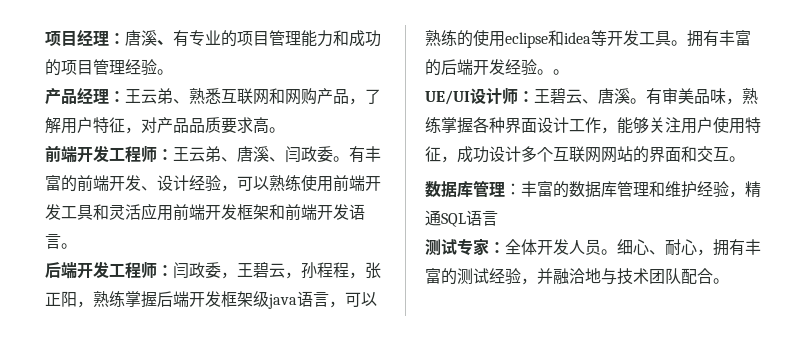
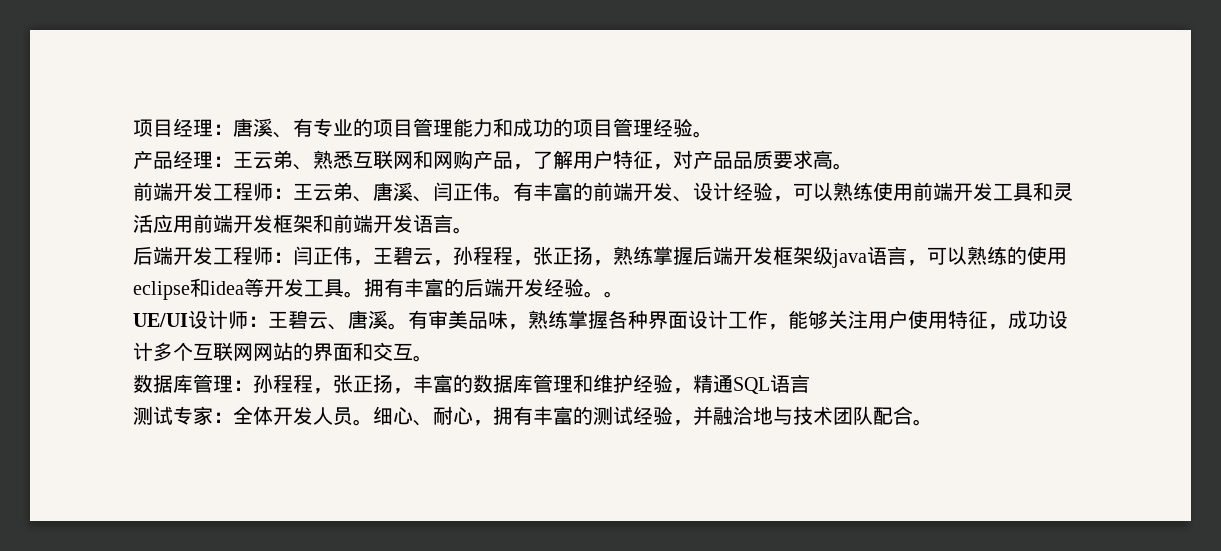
- 前端开发工程师：王云弟、唐溪、闫政委。
+ 前端开发工程师：王云弟、唐溪、闫正伟。
- 后端开发工程师：闫政委，王碧云，孙程程，张正阳，熟练掌握后端开发框架级java语言，可以熟练的使用eclipse和idea等开发工具。
+ 后端开发工程师：闫正伟，王碧云，孙程程，张正扬，熟练掌握后端开发框架级java语言，可以熟练的使用eclipse和idea等开发工具。
- 数据库管理：丰富的数据库管理和维护经验，精通SQL语言
+ 数据库管理：孙程程，张正扬，丰富的数据库管理和维护经验，精通SQL语言

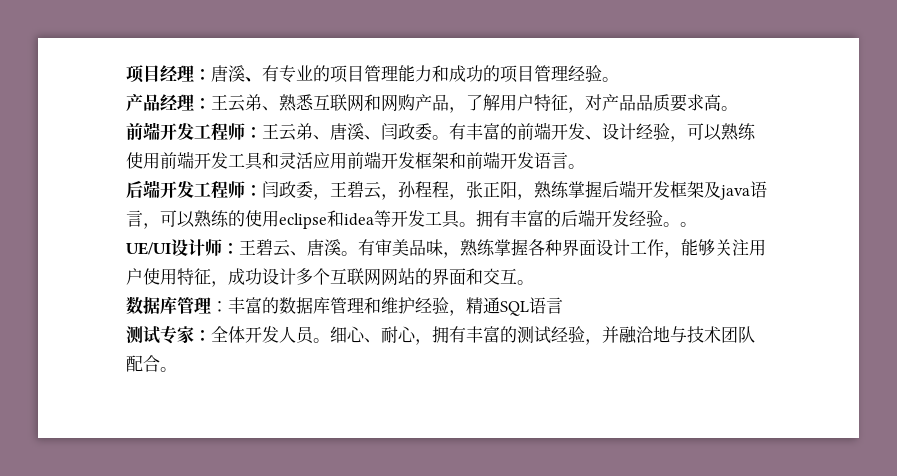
- 前端开发工程师：王云弟、唐溪、闫正伟。
+ 前端开发工程师：王云弟、唐溪、闫政委。
- 后端开发工程师：闫正伟，王碧云，孙程程，张正扬，熟练掌握后端开发框架级java语言，可以熟练的使用eclipse和idea等开发工具。
+ 后端开发工程师：闫政委，王碧云，孙程程，张正阳，熟练掌握后端开发框架及java语言，可以熟练的使用eclipse和idea等开发工具。
- 数据库管理：孙程程，张正扬，丰富的数据库管理和维护经验，精通SQL语言
+ 数据库管理：丰富的数据库管理和维护经验，精通SQL语言

